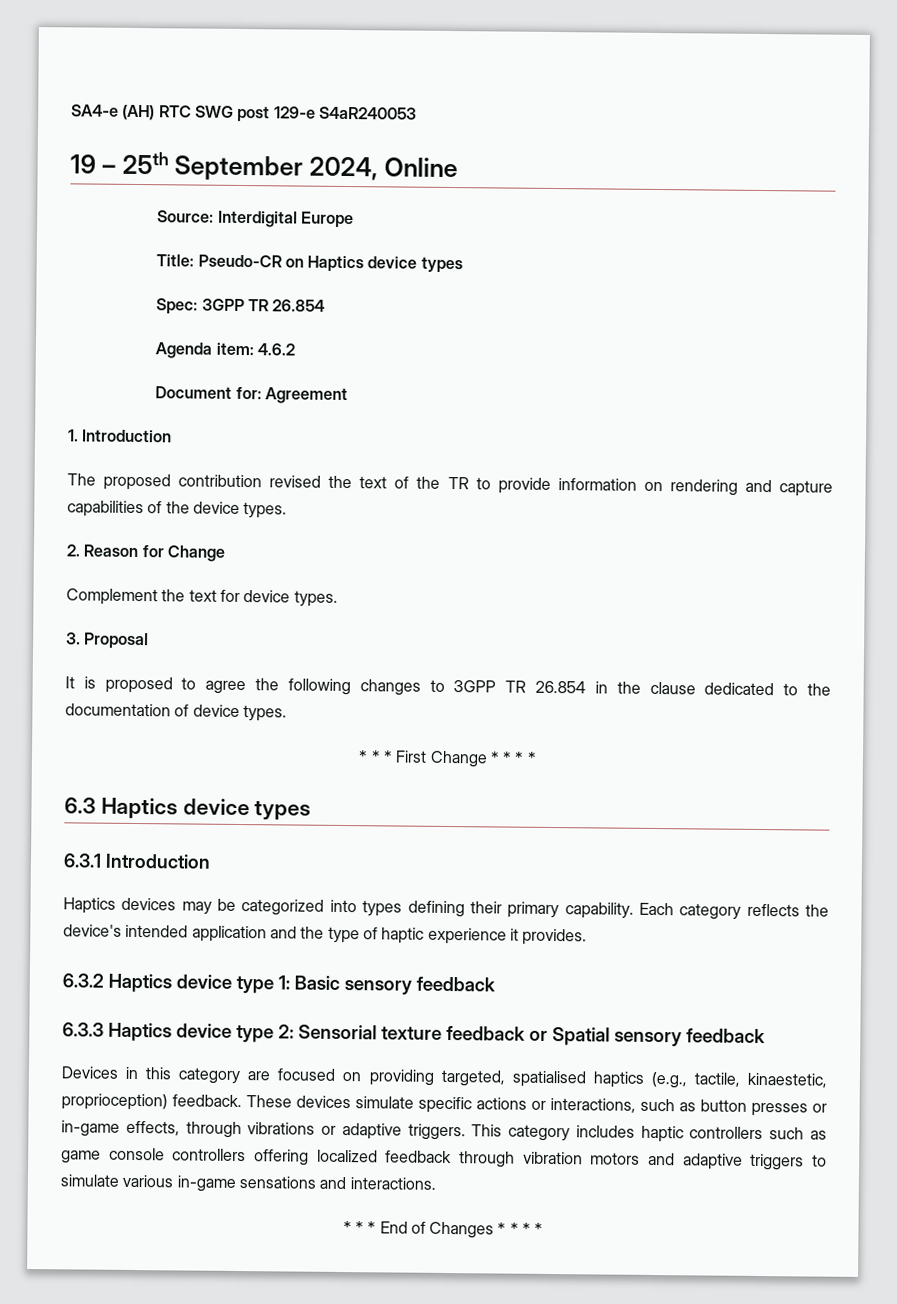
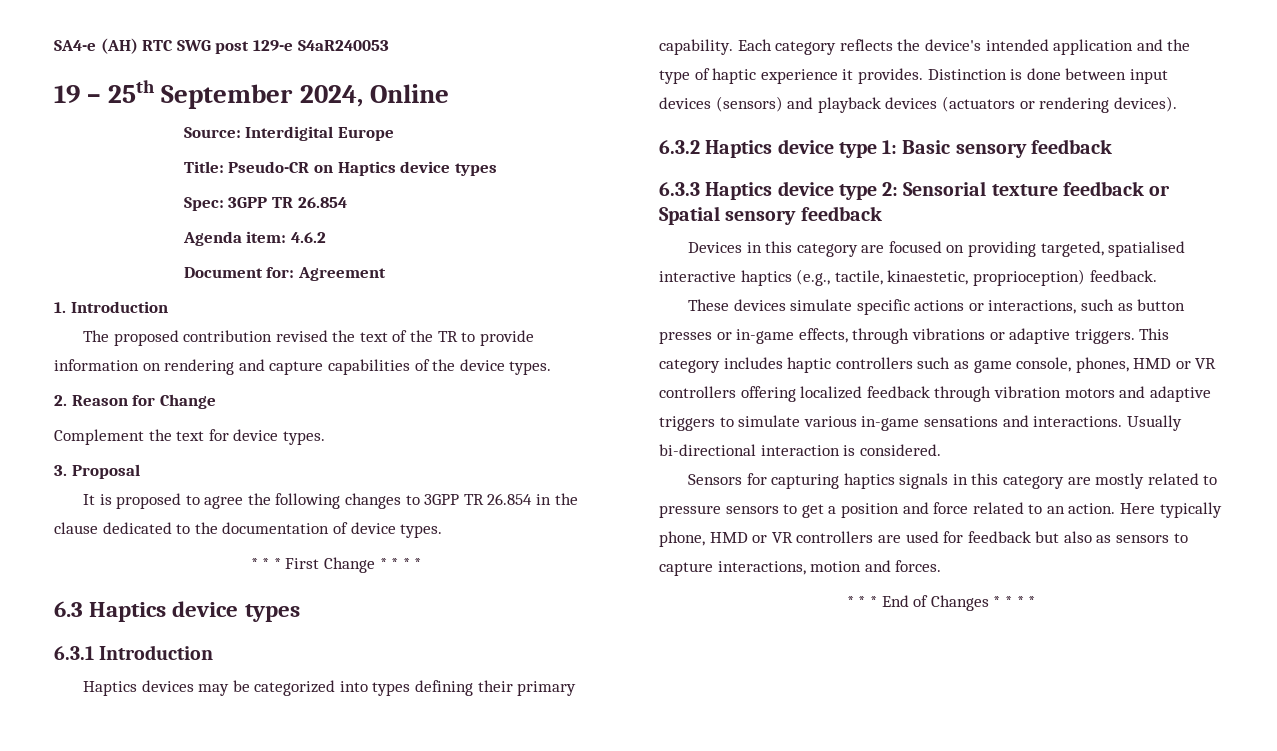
+ Distinction is done between input devices (sensors) and playback devices (actuators or rendering devices).
- Devices in this category are focused on providing targeted, spatialised haptics (e.g., tactile, kinaestetic, proprioception) feedback. These devices simulate specific actions or interactions, such as button presses or in-game effects, through vibrations or adaptive triggers.
+ Devices in this category are focused on providing targeted, spatialised interactive haptics (e.g., tactile, kinaestetic, proprioception) feedback.
+ These devices simulate specific actions or interactions, such as button presses or in-game effects, through vibrations or adaptive triggers.
- This category includes haptic controllers such as game console controllers offering localized feedback through vibration motors and adaptive triggers to simulate various in-game sensations and interactions.
+ This category includes haptic controllers such as game console, phones, HMD or VR controllers offering localized feedback through vibration motors and adaptive triggers to simulate various in-game sensations and interactions. Usually bi-directional interaction is considered.
+ Sensors for capturing haptics signals in this category are mostly related to pressure sensors to get a position and force related to an action. Here typically phone, HMD or VR controllers are used for feedback but also as sensors to capture interactions, motion and forces.

